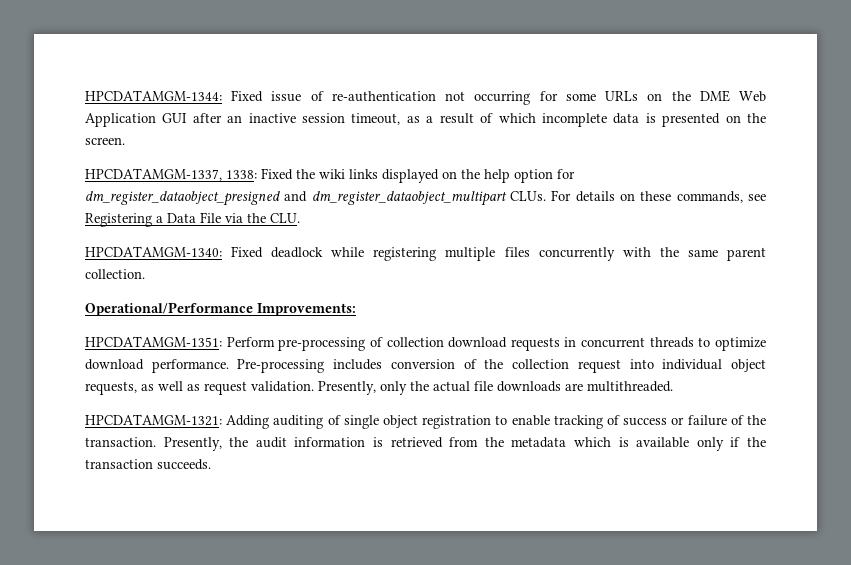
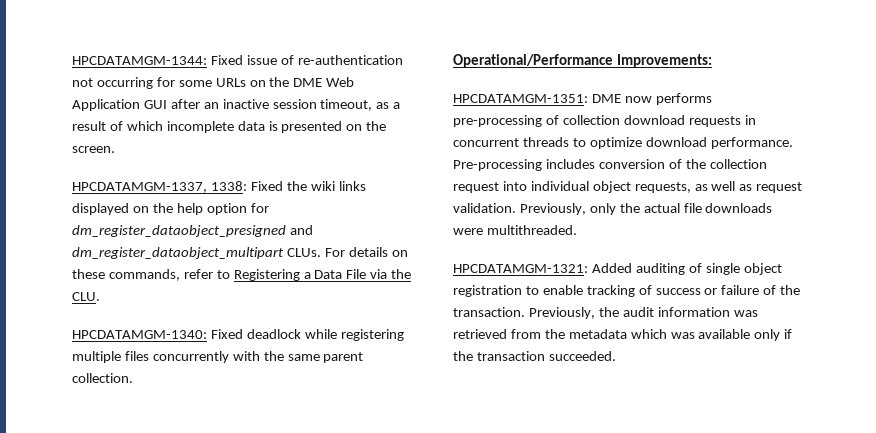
- For details on these commands, see Registering a Data File via the CLU.
+ For details on these commands, refer to Registering a Data File via the CLU.
- HPCDATAMGM-1351: Perform pre-processing of collection download requests in concurrent threads to optimize download performance.
+ HPCDATAMGM-1351: DME now performs pre-processing of collection download requests in concurrent threads to optimize download performance.
- Presently, only the actual file downloads are multithreaded.
+ Previously, only the actual file downloads were multithreaded.
- HPCDATAMGM-1321: Adding auditing of single object registration to enable tracking of success or failure of the transaction.
+ HPCDATAMGM-1321: Added auditing of single object registration to enable tracking of success or failure of the transaction.
- Presently, the audit information is retrieved from the metadata which is available only if the transaction succeeds.
+ Previously, the audit information was retrieved from the metadata which was available only if the transaction succeeded.

